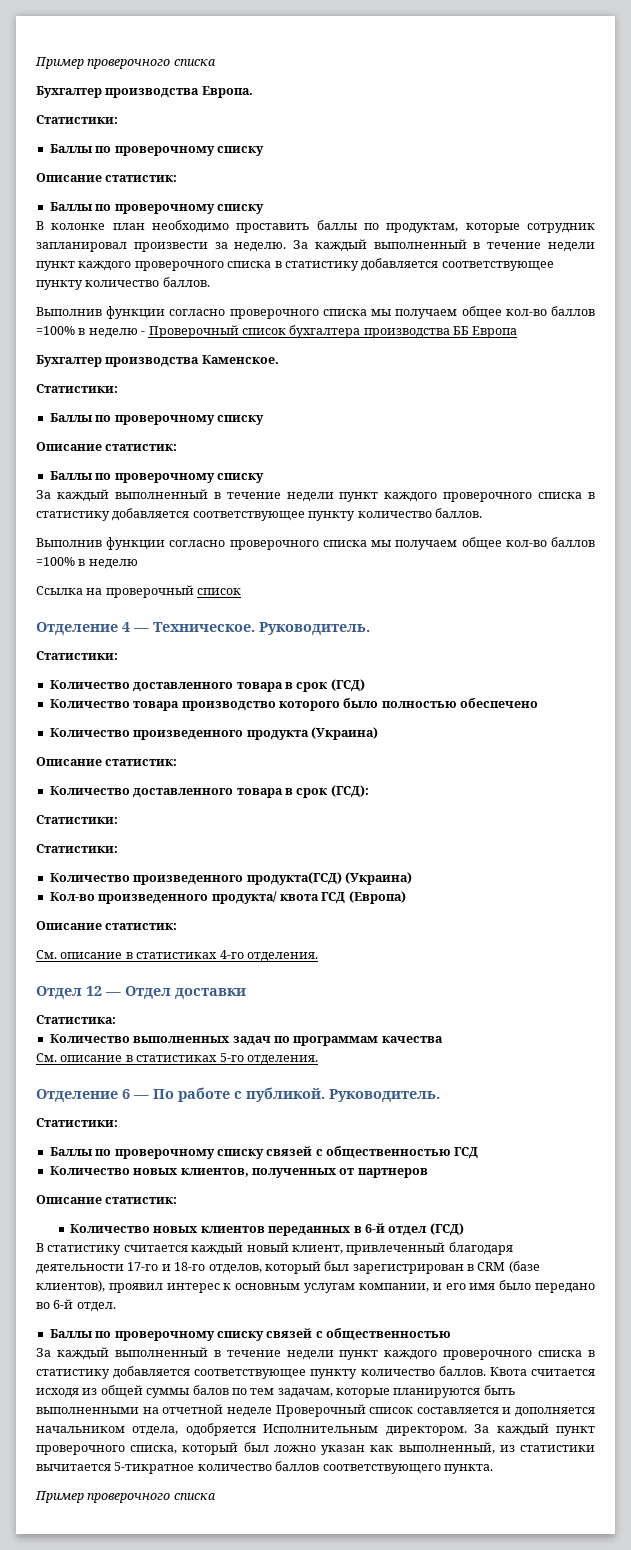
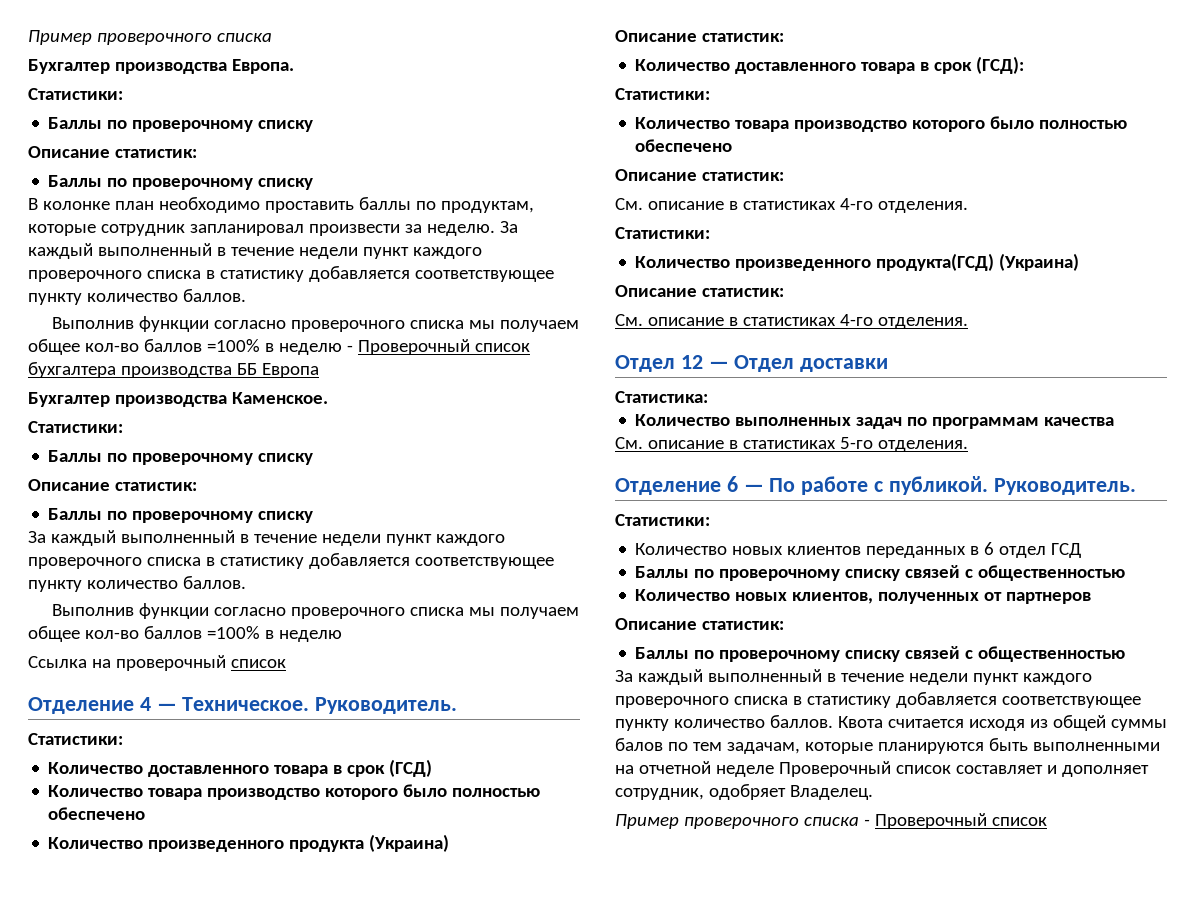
  Количество доставленного товара в срок (ГСД):
  Статистики:
+ Количество товара производство которого было полностью обеспечено
+ Описание статистик:
+ См. описание в статистиках 4-го отделения.
- Кол-во произведенного продукта/ квота ГСД (Европа)
- Баллы по проверочному списку связей с общественностью ГСД
+ Количество новых клиентов переданных в 6 отдел ГСД
+ Баллы по проверочному списку связей с общественностью
- Количество новых клиентов переданных в 6-й отдел (ГСД)
- В статистику считается каждый новый клиент, привлеченный благодаря деятельности 17-го и 18-го отделов, который был зарегистрирован в CRM (базе клиентов), проявил интерес к основным услугам компании, и его имя было передано во 6-й отдел.
- Квота считается исходя из общей суммы балов по тем задачам, которые планируются быть выполненными на отчетной неделе Проверочный список составляется и дополняется начальником отдела, одобряется Исполнительным директором. За каждый пункт проверочного списка, который был ложно указан как выполненный, из статистики вычитается 5-тикратное количество баллов соответствующего пункта.
- Пример проверочного списка
+ Квота считается исходя из общей суммы балов по тем задачам, которые планируются быть выполненными на отчетной неделе Проверочный список составляет и дополняет сотрудник, одобряет Владелец.
+ Пример проверочного списка - Проверочный список

